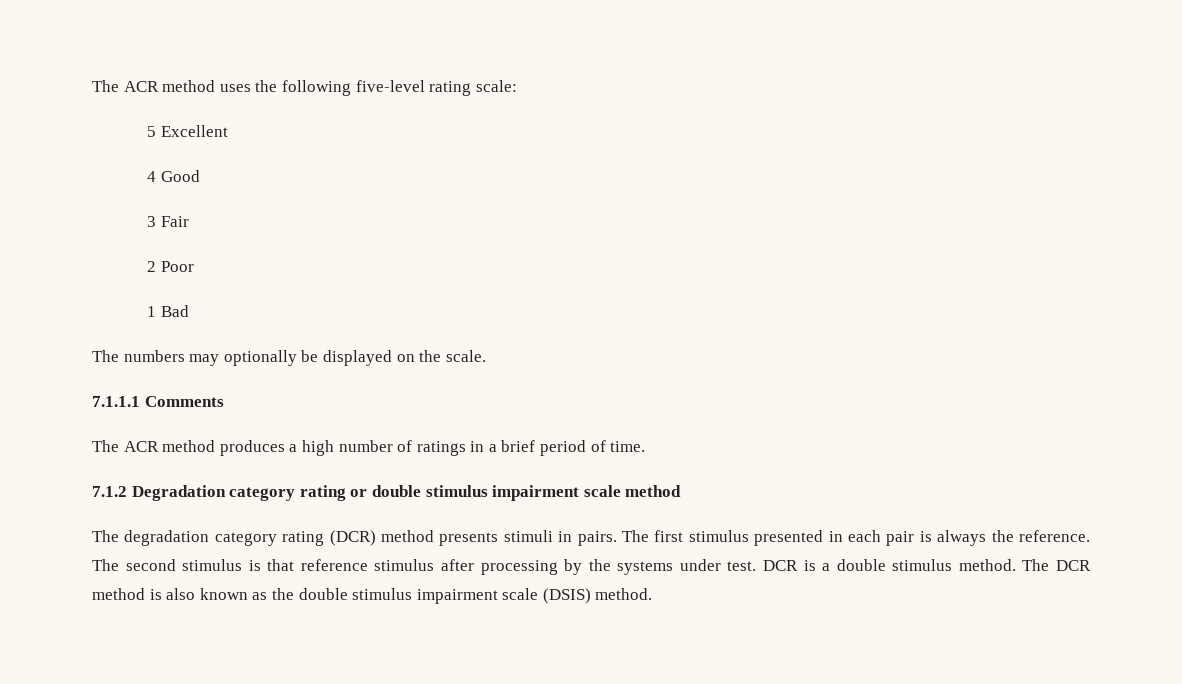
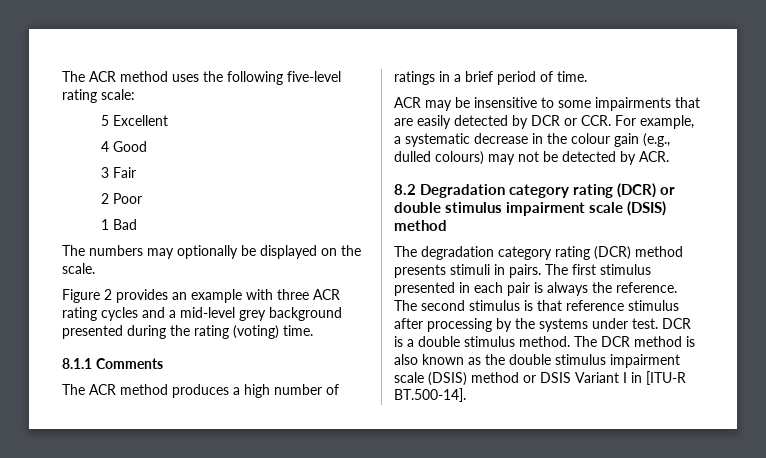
- 7.1.1.1 Comments
+ Figure 2 provides an example with three ACR rating cycles and a mid-level grey background presented during the rating (voting) time.
+ 8.1.1 Comments
- 7.1.2 Degradation category rating or double stimulus impairment scale method
+ ACR may be insensitive to some impairments that are easily detected by DCR or CCR. For example, a systematic decrease in the colour gain (e.g., dulled colours) may not be detected by ACR.
+ 8.2 Degradation category rating (DCR) or double stimulus impairment scale (DSIS) method
- The DCR method is also known as the double stimulus impairment scale (DSIS) method.
+ The DCR method is also known as the double stimulus impairment scale (DSIS) method or DSIS Variant I in [ITU-R BT.500-14].

